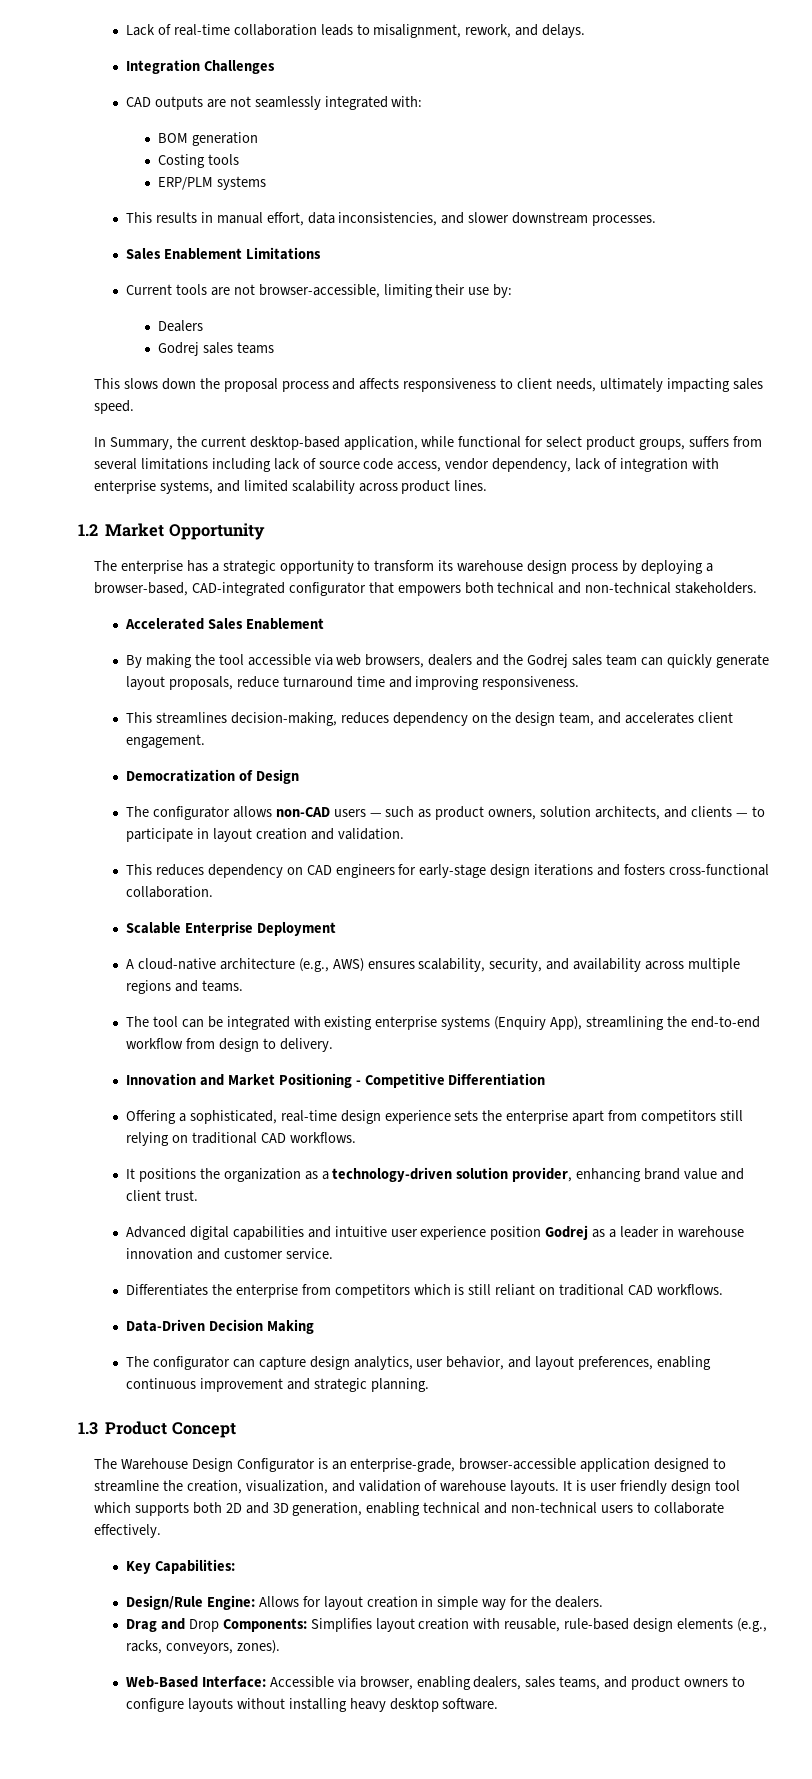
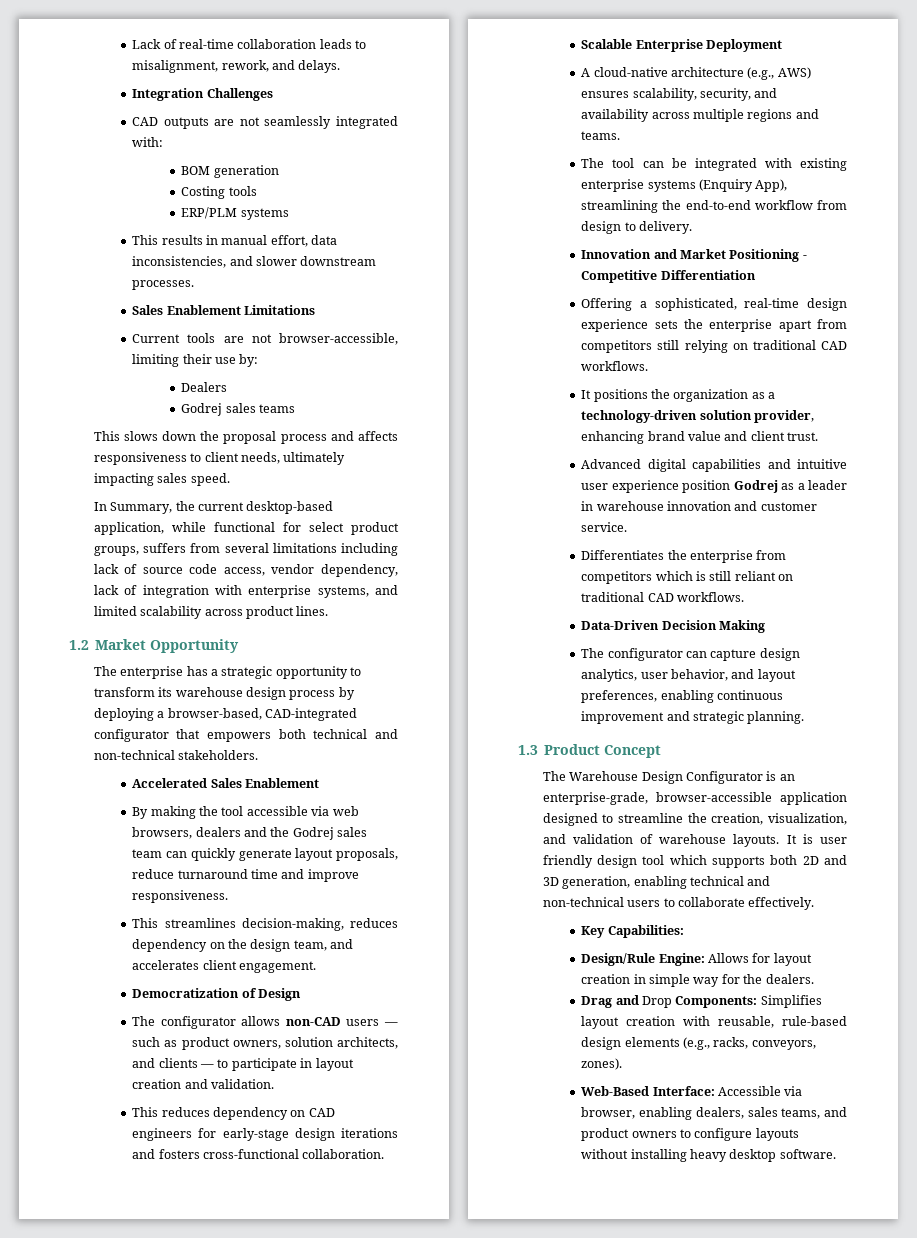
- By making the tool accessible via web browsers, dealers and the Godrej sales team can quickly generate layout proposals, reduce turnaround time and improving responsiveness.
+ By making the tool accessible via web browsers, dealers and the Godrej sales team can quickly generate layout proposals, reduce turnaround time and improve responsiveness.

